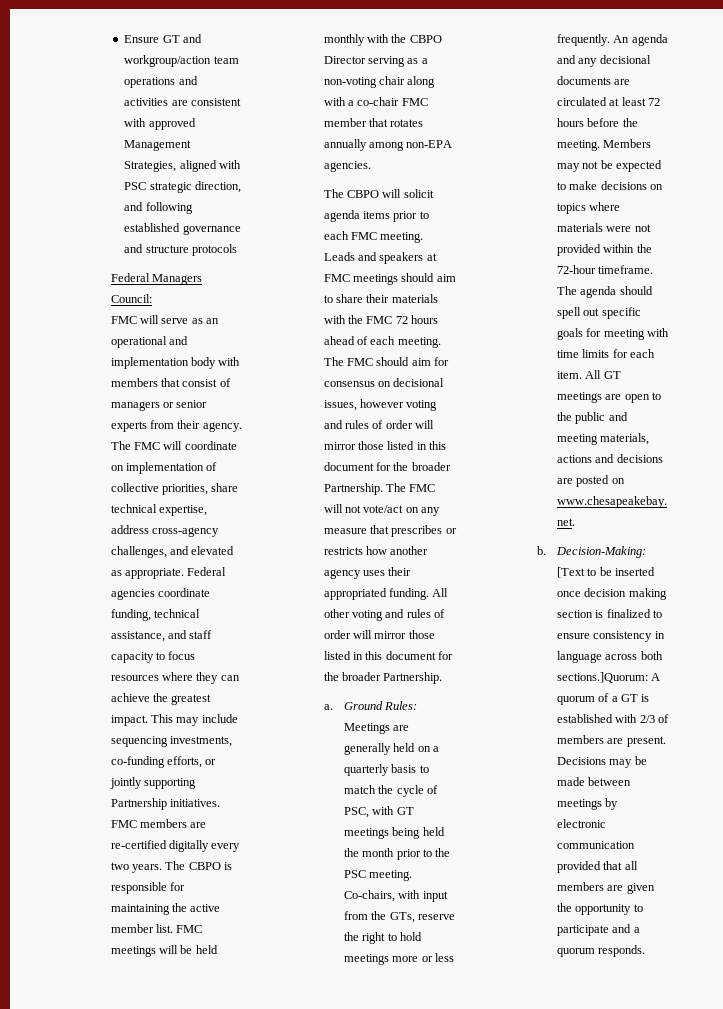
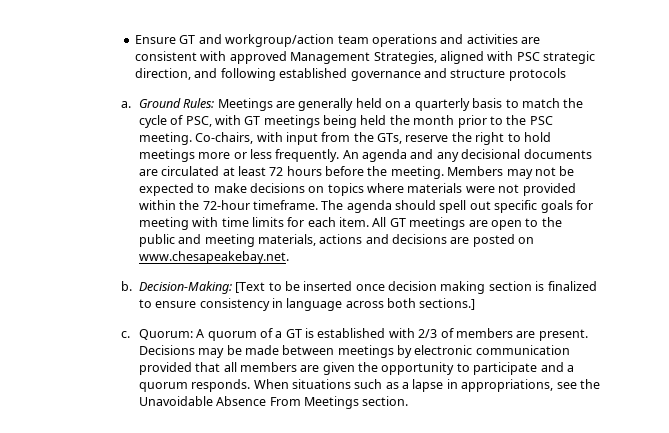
- Federal Managers Council:
- FMC will serve as an operational and implementation body with members that consist of managers or senior experts from their agency. The FMC will coordinate on implementation of collective priorities, share technical expertise, address cross-agency challenges, and elevated as appropriate. Federal agencies coordinate funding, technical assistance, and staff capacity to focus resources where they can achieve the greatest impact. This may include sequencing investments, co-funding efforts, or jointly supporting Partnership initiatives. FMC members are re-certified digitally every two years. The CBPO is responsible for maintaining the active member list. FMC meetings will be held monthly with the CBPO Director serving as a non-voting chair along with a co-chair FMC member that rotates annually among non-EPA agencies.
- The CBPO will solicit agenda items prior to each FMC meeting. Leads and speakers at FMC meetings should aim to share their materials with the FMC 72 hours ahead of each meeting. The FMC should aim for consensus on decisional issues, however voting and rules of order will mirror those listed in this document for the broader Partnership. The FMC will not vote/act on any measure that prescribes or restricts how another agency uses their appropriated funding. All other voting and rules of order will mirror those listed in this document for the broader Partnership.
- Decision-Making: [Text to be inserted once decision making section is finalized to ensure consistency in language across both sections.]Quorum: A quorum of a GT is established with 2/3 of members are present.
+ Decision-Making: [Text to be inserted once decision making section is finalized to ensure consistency in language across both sections.]
+ c. Quorum: A quorum of a GT is established with 2/3 of members are present.
+ When situations such as a lapse in appropriations, see the Unavoidable Absence From Meetings section.

